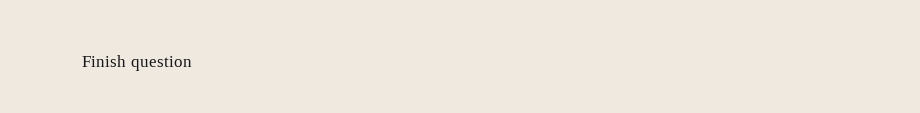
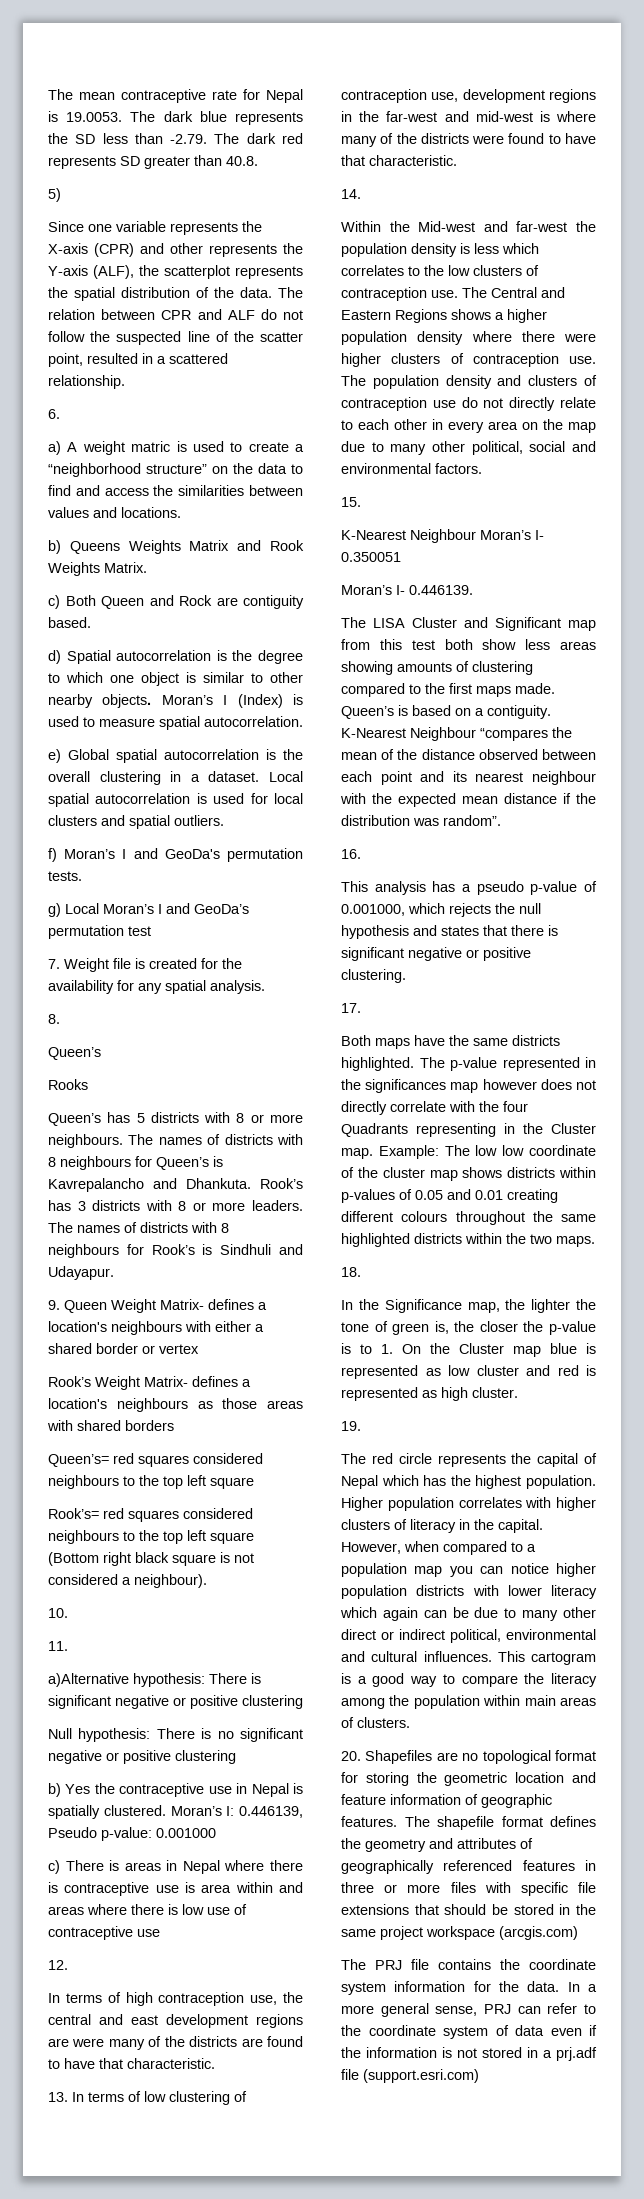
- Finish question
+ The mean contraceptive rate for Nepal is 19.0053. The dark blue represents the SD less than -2.79. The dark red represents SD greater than 40.8.
+ 5)
+ Since one variable represents the X-axis (CPR) and other represents the Y-axis (ALF), the scatterplot represents the spatial distribution of the data. The relation between CPR and ALF do not follow the suspected line of the scatter point, resulted in a scattered relationship.
+ 6.
+ a) A weight matric is used to create a “neighborhood structure” on the data to find and access the similarities between values and locations.
+ b) Queens Weights Matrix and Rook Weights Matrix.
+ c) Both Queen and Rock are contiguity based.
+ d) Spatial autocorrelation is the degree to which one object is similar to other nearby objects. Moran’s I (Index) is used to measure spatial autocorrelation.
+ e) Global spatial autocorrelation is the overall clustering in a dataset. Local spatial autocorrelation is used for local clusters and spatial outliers.
+ f) Moran’s I and GeoDa's permutation tests.
+ g) Local Moran’s I and GeoDa’s permutation test
+ 7. Weight file is created for the availability for any spatial analysis.
+ 8.
+ Queen’s
+ Rooks
+ Queen’s has 5 districts with 8 or more neighbours. The names of districts with 8 neighbours for Queen’s is Kavrepalancho and Dhankuta. Rook’s has 3 districts with 8 or more leaders. The names of districts with 8 neighbours for Rook’s is Sindhuli and Udayapur.
+ 9. Queen Weight Matrix- defines a location's neighbours with either a shared border or vertex
+ Rook’s Weight Matrix- defines a location's neighbours as those areas with shared borders
+ Queen’s= red squares considered neighbours to the top left square
+ Rook’s= red squares considered neighbours to the top left square (Bottom right black square is not considered a neighbour).
+ 10.
+ 11.
+ a)Alternative hypothesis: There is significant negative or positive clustering
+ Null hypothesis: There is no significant negative or positive clustering
+ b) Yes the contraceptive use in Nepal is spatially clustered. Moran’s I: 0.446139, Pseudo p-value: 0.001000
+ c) There is areas in Nepal where there is contraceptive use is area within and areas where there is low use of contraceptive use
+ 12.
+ In terms of high contraception use, the central and east development regions are were many of the districts are found to have that characteristic.
+ 13. In terms of low clustering of contraception use, development regions in the far-west and mid-west is where many of the districts were found to have that characteristic.
+ 14.
+ Within the Mid-west and far-west the population density is less which correlates to the low clusters of contraception use. The Central and Eastern Regions shows a higher population density where there were higher clusters of contraception use. The population density and clusters of contraception use do not directly relate to each other in every area on the map due to many other political, social and environmental factors.
+ 15.
+ K-Nearest Neighbour Moran’s I- 0.350051
+ Moran’s I- 0.446139.
+ The LISA Cluster and Significant map from this test both show less areas showing amounts of clustering compared to the first maps made. Queen’s is based on a contiguity. K-Nearest Neighbour “compares the mean of the distance observed between each point and its nearest neighbour with the expected mean distance if the distribution was random”.
+ 16.
+ This analysis has a pseudo p-value of 0.001000, which rejects the null hypothesis and states that there is significant negative or positive clustering.
+ 17.
+ Both maps have the same districts highlighted. The p-value represented in the significances map however does not directly correlate with the four Quadrants representing in the Cluster map. Example: The low low coordinate of the cluster map shows districts within p-values of 0.05 and 0.01 creating different colours throughout the same highlighted districts within the two maps.
+ 18.
+ In the Significance map, the lighter the tone of green is, the closer the p-value is to 1. On the Cluster map blue is represented as low cluster and red is represented as high cluster.
+ 19.
+ The red circle represents the capital of Nepal which has the highest population. Higher population correlates with higher clusters of literacy in the capital. However, when compared to a population map you can notice higher population districts with lower literacy which again can be due to many other direct or indirect political, environmental and cultural influences. This cartogram is a good way to compare the literacy among the population within main areas of clusters.
+ 20. Shapefiles are no topological format for storing the geometric location and feature information of geographic features. The shapefile format defines the geometry and attributes of geographically referenced features in three or more files with specific file extensions that should be stored in the same project workspace (arcgis.com)
+ The PRJ file contains the coordinate system information for the data. In a more general sense, PRJ can refer to the coordinate system of data even if the information is not stored in a prj.adf file (support.esri.com)

